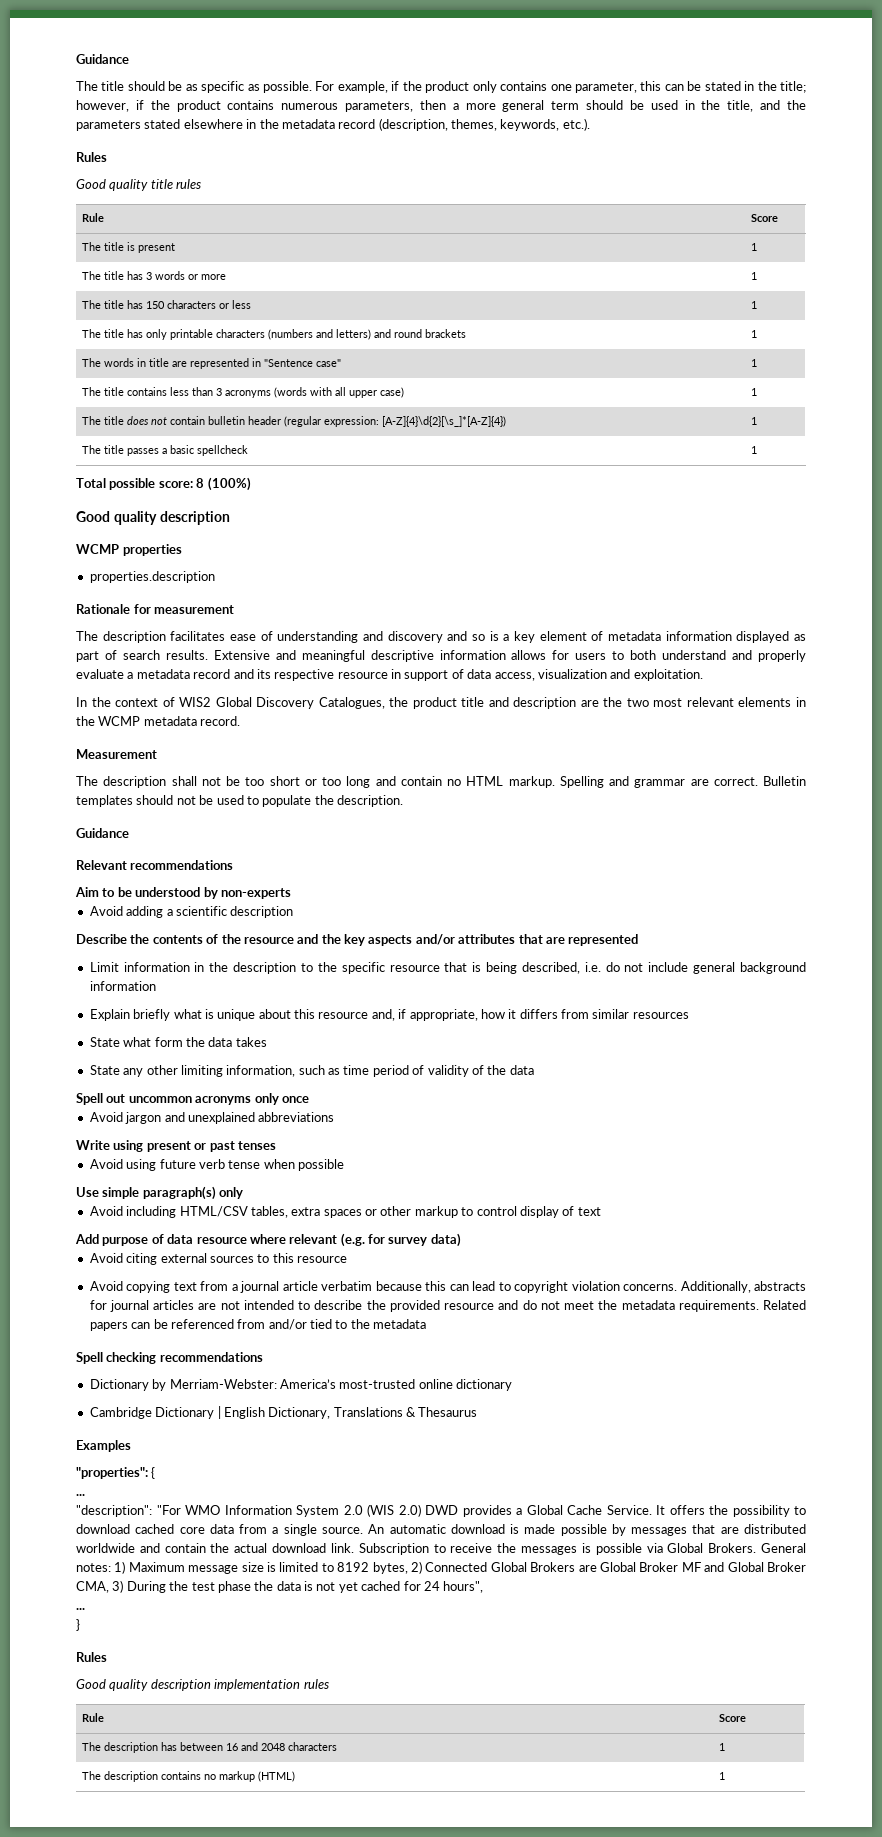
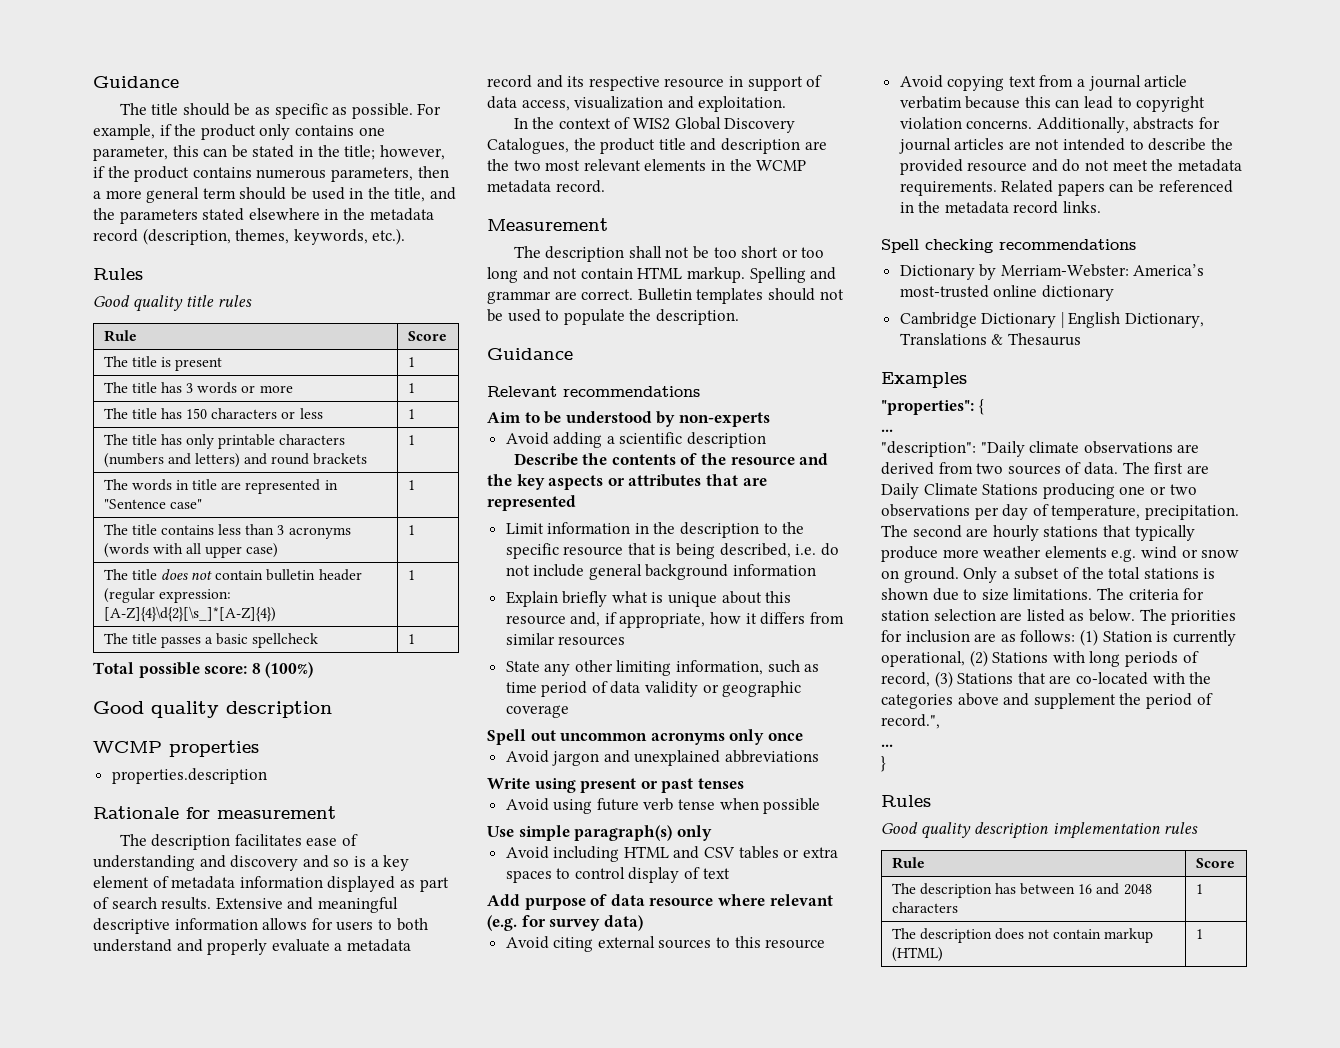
- The description shall not be too short or too long and contain no HTML markup.
+ The description shall not be too short or too long and not contain HTML markup.
- Describe the contents of the resource and the key aspects and/or attributes that are represented
+ Describe the contents of the resource and the key aspects or attributes that are represented
- State what form the data takes
- State any other limiting information, such as time period of validity of the data
+ State any other limiting information, such as time period of data validity or geographic coverage
- Avoid including HTML/CSV tables, extra spaces or other markup to control display of text
+ Avoid including HTML and CSV tables or extra spaces to control display of text
- Related papers can be referenced from and/or tied to the metadata
+ Related papers can be referenced in the metadata record links.
- "description": "For WMO Information System 2.0 (WIS 2.0) DWD provides a Global Cache Service. It offers the possibility to download cached core data from a single source. An automatic download is made possible by messages that are distributed worldwide and contain the actual download link. Subscription to receive the messages is possible via Global Brokers. General notes: 1) Maximum message size is limited to 8192 bytes, 2) Connected Global Brokers are Global Broker MF and Global Broker CMA, 3) During the test phase the data is not yet cached for 24 hours",
+ "description": "Daily climate observations are derived from two sources of data. The first are Daily Climate Stations producing one or two observations per day of temperature, precipitation. The second are hourly stations that typically produce more weather elements e.g. wind or snow on ground. Only a subset of the total stations is shown due to size limitations. The criteria for station selection are listed as below. The priorities for inclusion are as follows: (1) Station is currently operational, (2) Stations with long periods of record, (3) Stations that are co-located with the categories above and supplement the period of record.",
- The description contains no markup (HTML) | 1
+ The description does not contain markup (HTML) | 1

